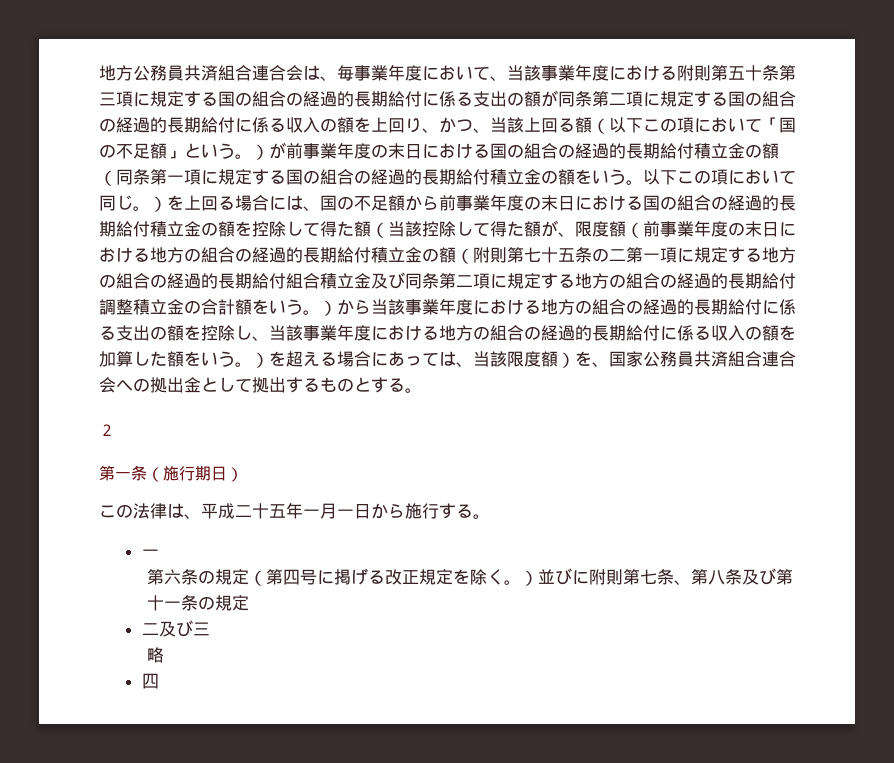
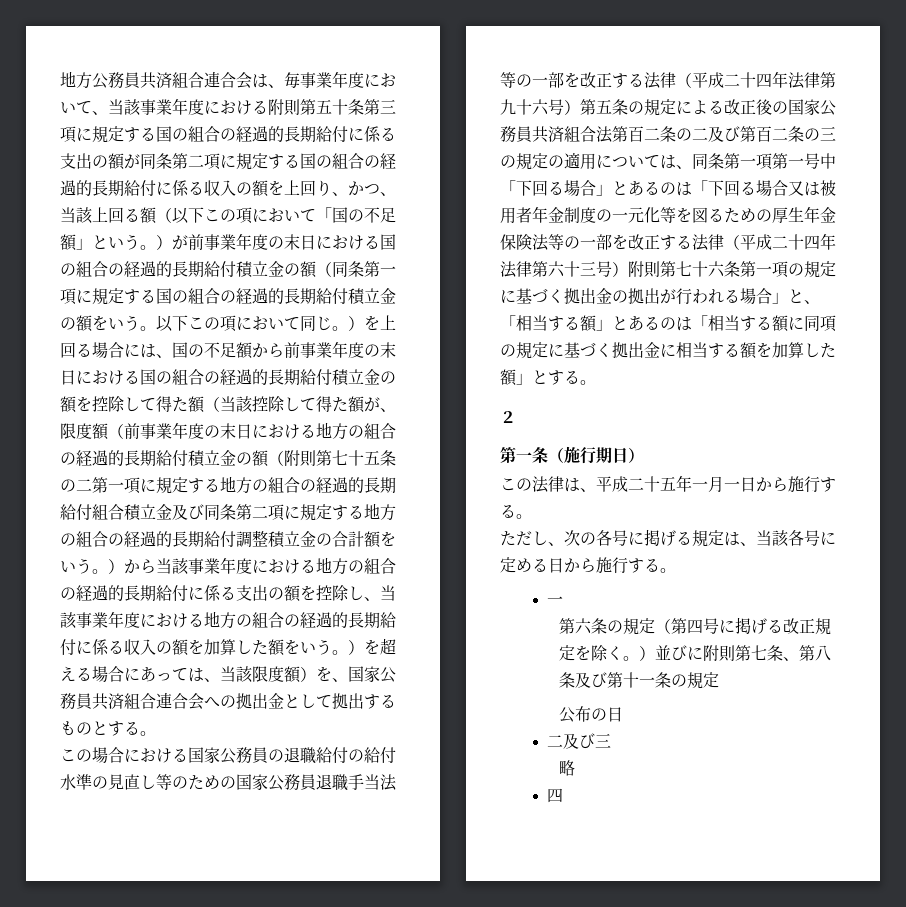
+ この場合における国家公務員の退職給付の給付水準の見直し等のための国家公務員退職手当法等の一部を改正する法律（平成二十四年法律第九十六号）第五条の規定による改正後の国家公務員共済組合法第百二条の二及び第百二条の三の規定の適用については、同条第一項第一号中「下回る場合」とあるのは「下回る場合又は被用者年金制度の一元化等を図るための厚生年金保険法等の一部を改正する法律（平成二十四年法律第六十三号）附則第七十六条第一項の規定に基づく拠出金の拠出が行われる場合」と、「相当する額」とあるのは「相当する額に同項の規定に基づく拠出金に相当する額を加算した額」とする。
+ ただし、次の各号に掲げる規定は、当該各号に定める日から施行する。
+ 公布の日

